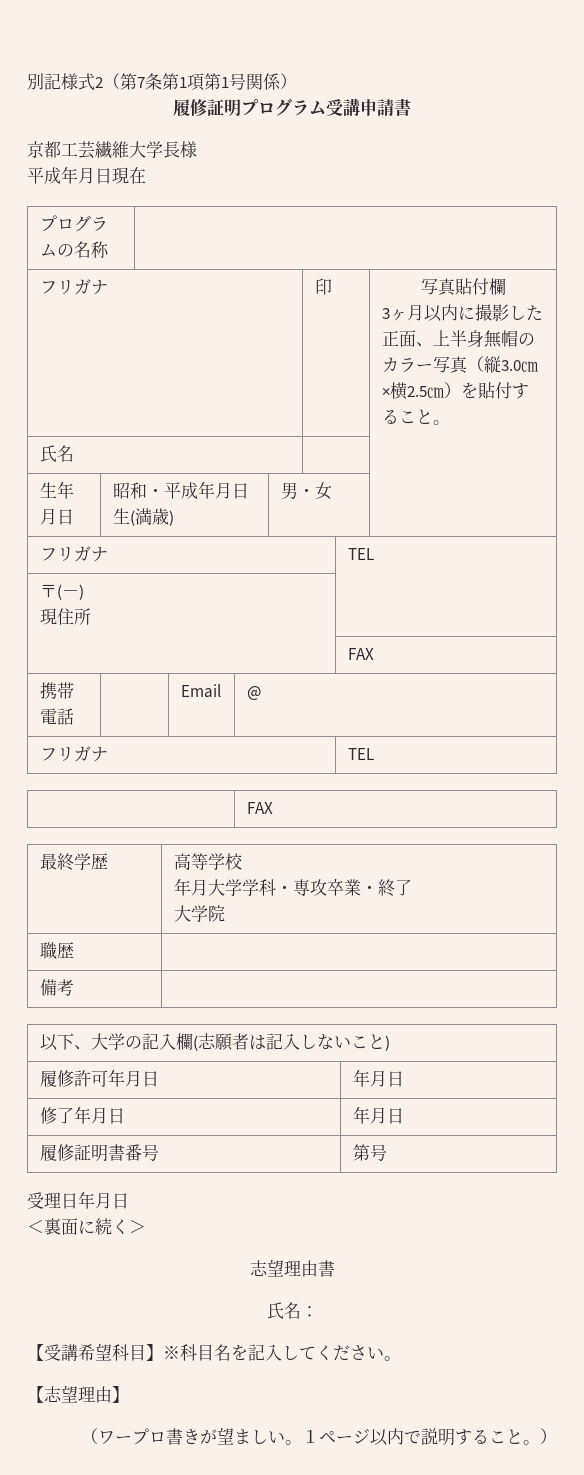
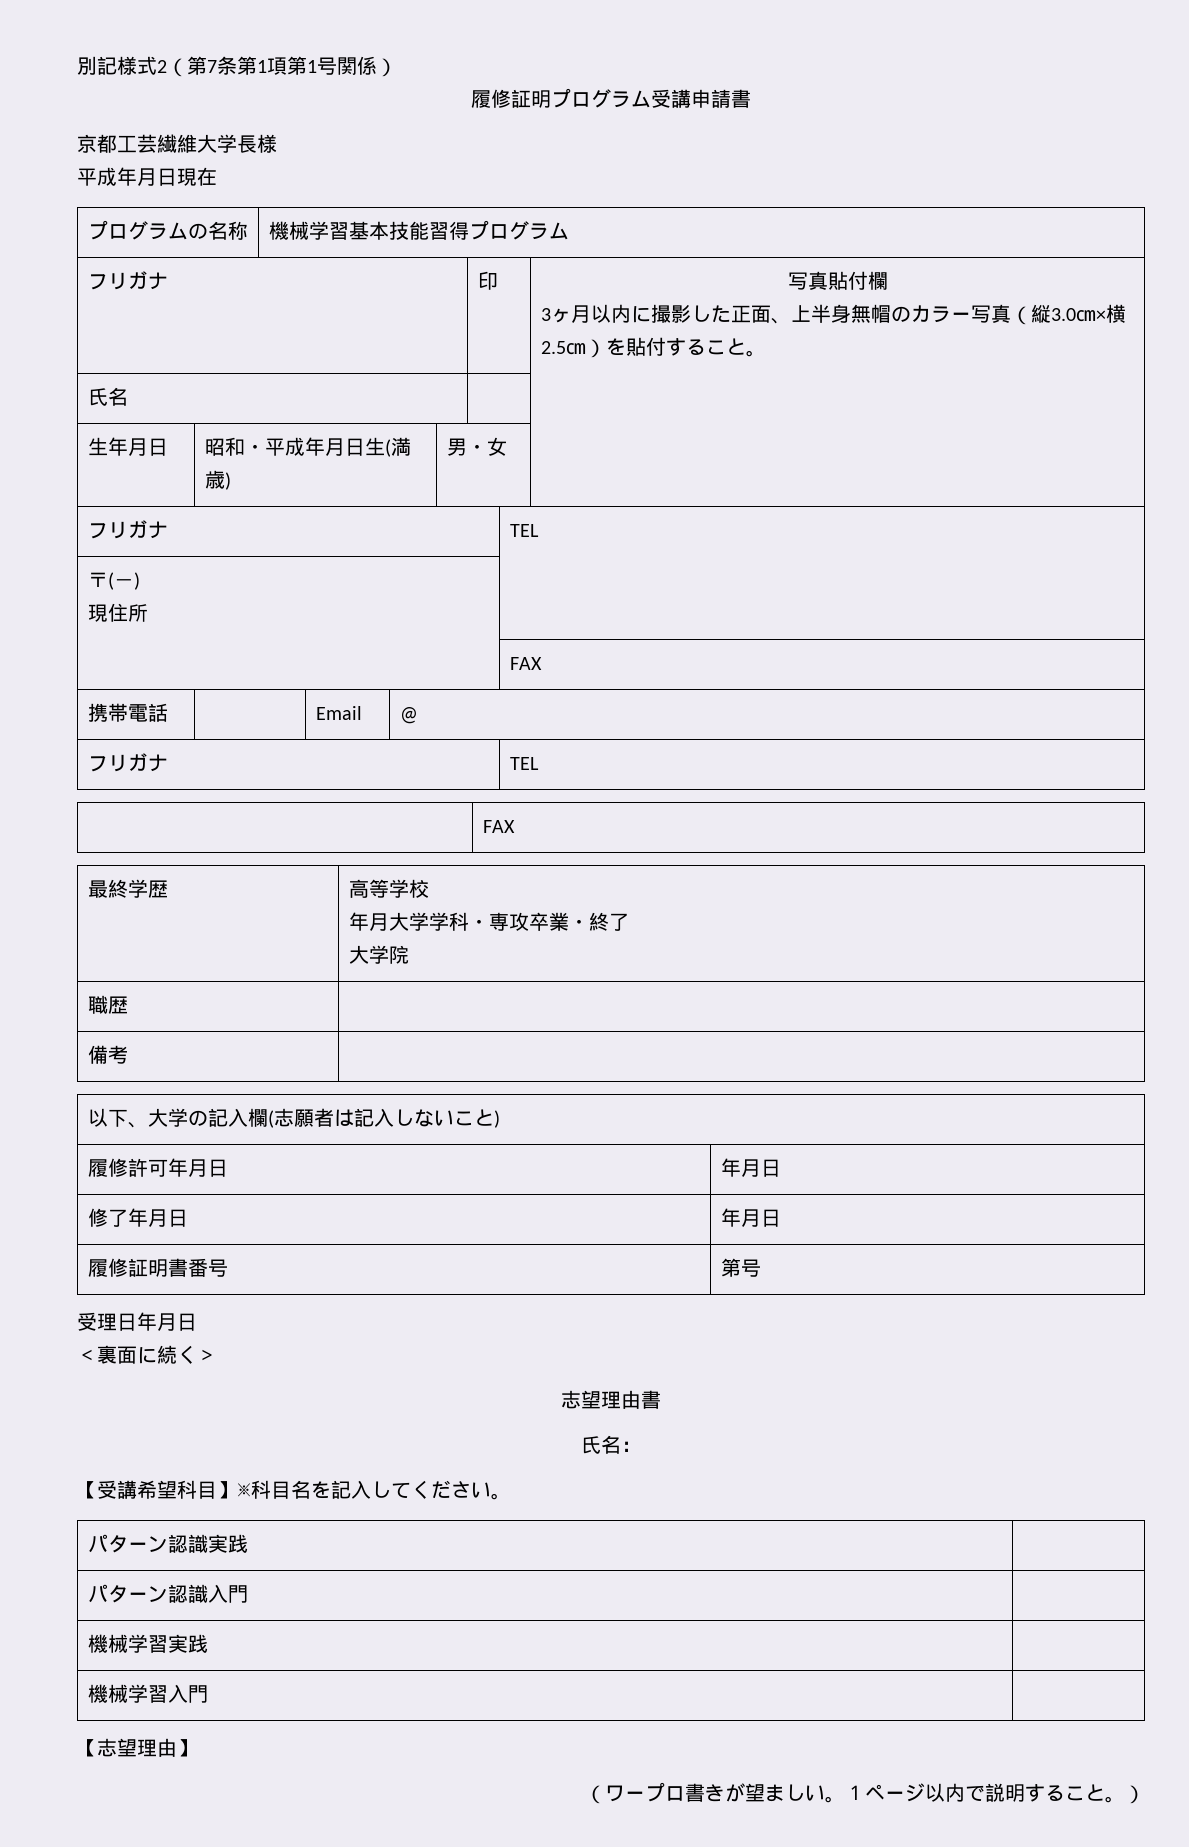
- プログラムの名称 |
+ プログラムの名称 | 機械学習基本技能習得プログラム
+ パターン認識実践 |
+ パターン認識入門 |
+ 機械学習実践 |
+ 機械学習入門 |

